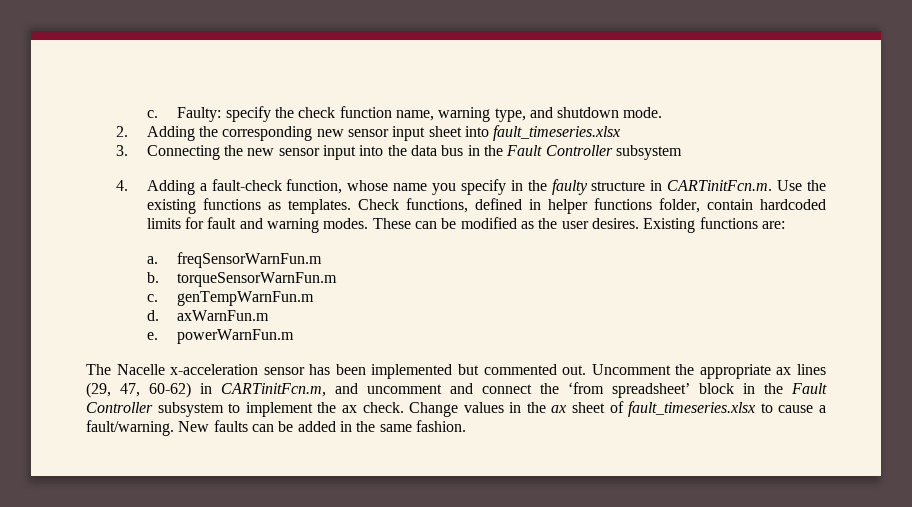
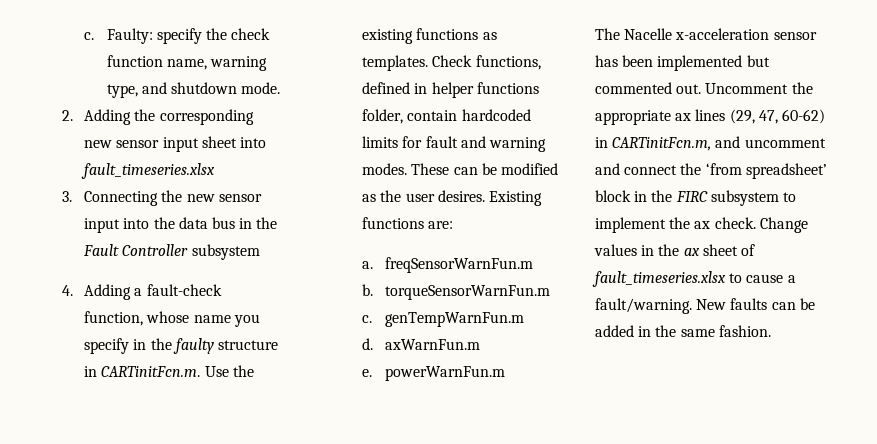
- Uncomment the appropriate ax lines (29, 47, 60-62) in CARTinitFcn.m, and uncomment and connect the ‘from spreadsheet’ block in the Fault Controller subsystem to implement the ax check.
+ Uncomment the appropriate ax lines (29, 47, 60-62) in CARTinitFcn.m, and uncomment and connect the ‘from spreadsheet’ block in the FIRC subsystem to implement the ax check.

